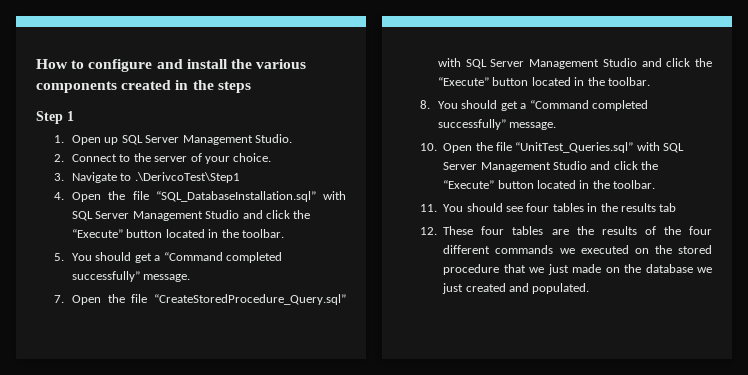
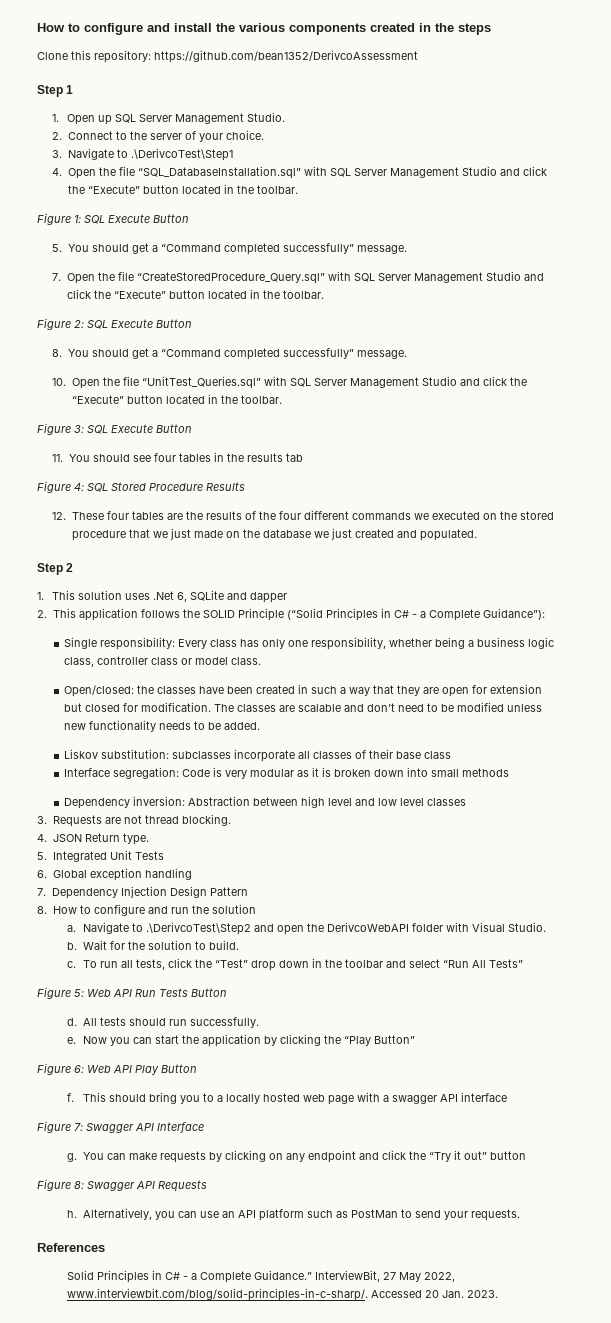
+ Clone this repository: https://github.com/bean1352/DerivcoAssessment
+ Figure 1: SQL Execute Button
+ Figure 2: SQL Execute Button
+ Figure 3: SQL Execute Button
+ Figure 4: SQL Stored Procedure Results
+ Step 2
+ 1. This solution uses .Net 6, SQLite and dapper
+ 2. This application follows the SOLID Principle (“Solid Principles in C# - a Complete Guidance”):
+ Single responsibility: Every class has only one responsibility, whether being a business logic class, controller class or model class.
+ Open/closed: the classes have been created in such a way that they are open for extension but closed for modification. The classes are scalable and don’t need to be modified unless new functionality needs to be added.
+ Liskov substitution: subclasses incorporate all classes of their base class
+ Interface segregation: Code is very modular as it is broken down into small methods
+ Dependency inversion: Abstraction between high level and low level classes
+ 3. Requests are not thread blocking.
+ 4. JSON Return type.
+ 5. Integrated Unit Tests
+ 6. Global exception handling
+ 7. Dependency Injection Design Pattern
+ 8. How to configure and run the solution
+ a. Navigate to .\DerivcoTest\Step2 and open the DerivcoWebAPI folder with Visual Studio.
+ b. Wait for the solution to build.
+ c. To run all tests, click the “Test” drop down in the toolbar and select “Run All Tests”
+ Figure 5: Web API Run Tests Button
+ d. All tests should run successfully.
+ e. Now you can start the application by clicking the “Play Button”
+ Figure 6: Web API Play Button
+ f. This should bring you to a locally hosted web page with a swagger API interface
+ Figure 7: Swagger API Interface
+ g. You can make requests by clicking on any endpoint and click the “Try it out” button
+ Figure 8: Swagger API Requests
+ h. Alternatively, you can use an API platform such as PostMan to send your requests.
+ References
+ Solid Principles in C# - a Complete Guidance.” InterviewBit, 27 May 2022, www.interviewbit.com/blog/solid-principles-in-c-sharp/. Accessed 20 Jan. 2023.

